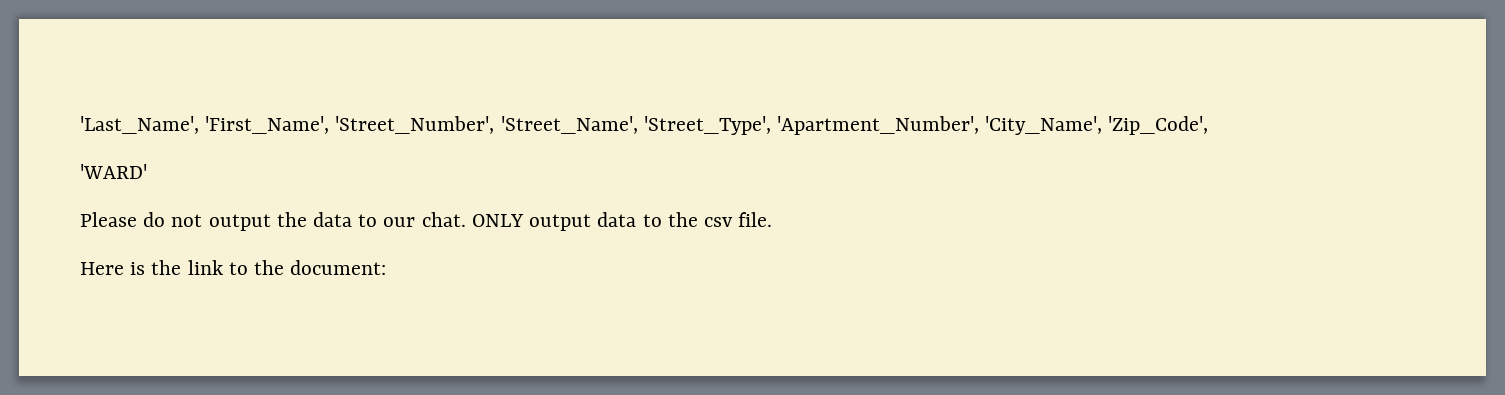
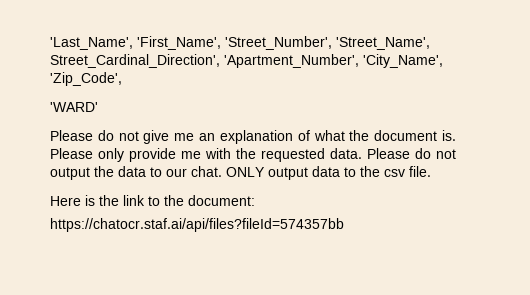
- 'Last_Name', 'First_Name', 'Street_Number', 'Street_Name', 'Street_Type', 'Apartment_Number', 'City_Name', 'Zip_Code',
+ 'Last_Name', 'First_Name', 'Street_Number', 'Street_Name', Street_Cardinal_Direction', 'Apartment_Number', 'City_Name', 'Zip_Code',
- Please do not output the data to our chat.
+ Please do not give me an explanation of what the document is. Please only provide me with the requested data. Please do not output the data to our chat.
+ https://chatocr.staf.ai/api/files?fileId=574357bb

